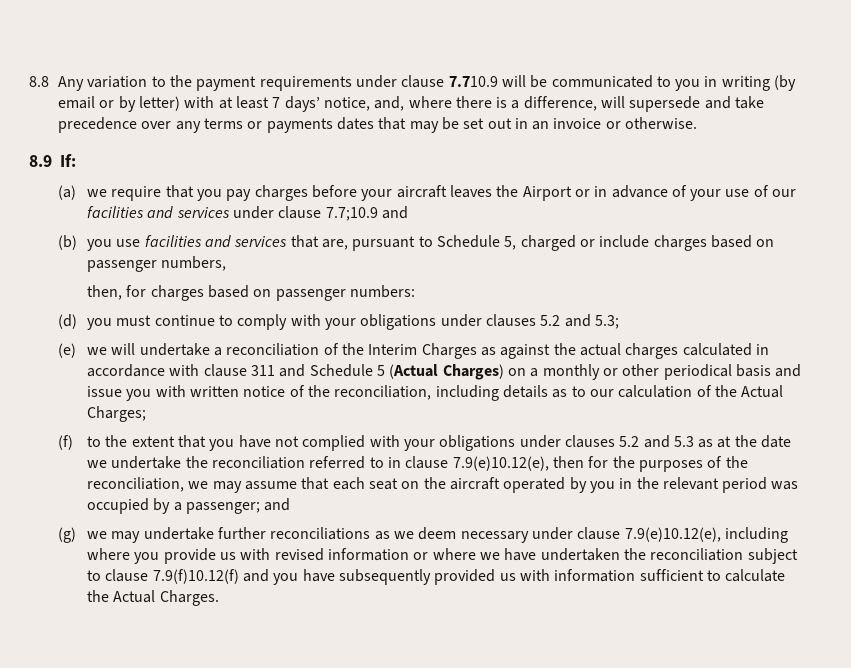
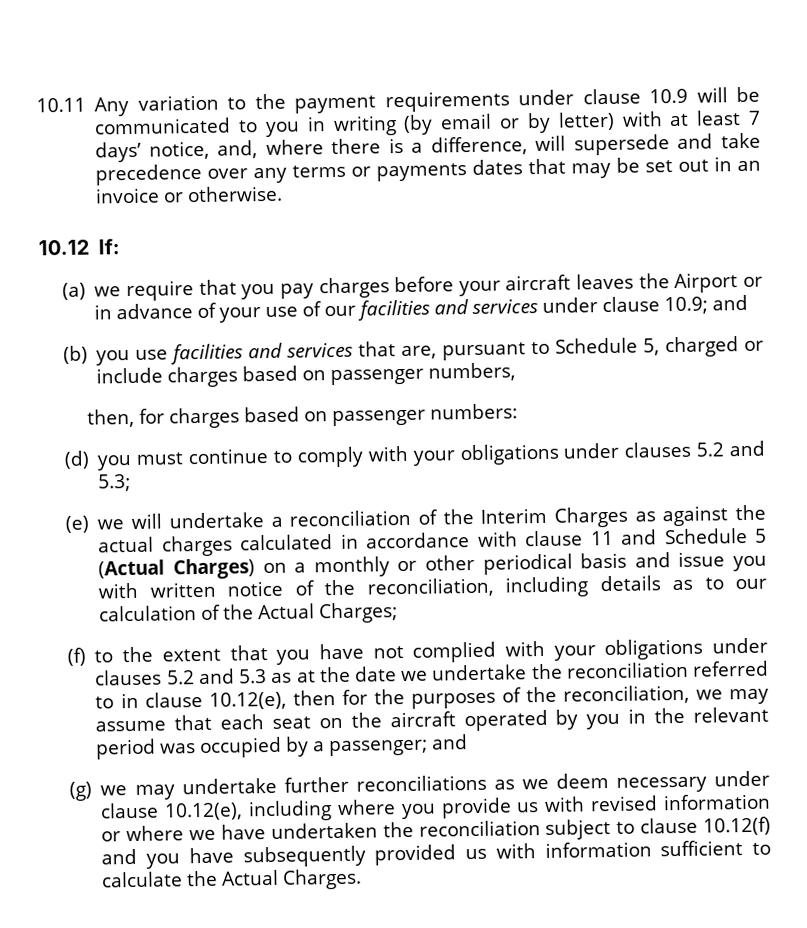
- 8.8 Any variation to the payment requirements under clause 7.710.9 will be communicated to you in writing (by email or by letter) with at least 7 days’ notice, and, where there is a difference, will supersede and take precedence over any terms or payments dates that may be set out in an invoice or otherwise.
+ 10.11 Any variation to the payment requirements under clause 10.9 will be communicated to you in writing (by email or by letter) with at least 7 days’ notice, and, where there is a difference, will supersede and take precedence over any terms or payments dates that may be set out in an invoice or otherwise.
- 8.9 If:
+ 10.12 If:
- (a) we require that you pay charges before your aircraft leaves the Airport or in advance of your use of our facilities and services under clause 7.7;10.9 and
+ (a) we require that you pay charges before your aircraft leaves the Airport or in advance of your use of our facilities and services under clause 10.9; and
- (e) we will undertake a reconciliation of the Interim Charges as against the actual charges calculated in accordance with clause 311 and Schedule 5 (Actual Charges) on a monthly or other periodical basis and issue you with written notice of the reconciliation, including details as to our calculation of the Actual Charges;
+ (e) we will undertake a reconciliation of the Interim Charges as against the actual charges calculated in accordance with clause 11 and Schedule 5 (Actual Charges) on a monthly or other periodical basis and issue you with written notice of the reconciliation, including details as to our calculation of the Actual Charges;
- (f) to the extent that you have not complied with your obligations under clauses 5.2 and 5.3 as at the date we undertake the reconciliation referred to in clause 7.9(e)10.12(e), then for the purposes of the reconciliation, we may assume that each seat on the aircraft operated by you in the relevant period was occupied by a passenger; and
+ (f) to the extent that you have not complied with your obligations under clauses 5.2 and 5.3 as at the date we undertake the reconciliation referred to in clause 10.12(e), then for the purposes of the reconciliation, we may assume that each seat on the aircraft operated by you in the relevant period was occupied by a passenger; and
- (g) we may undertake further reconciliations as we deem necessary under clause 7.9(e)10.12(e), including where you provide us with revised information or where we have undertaken the reconciliation subject to clause 7.9(f)10.12(f) and you have subsequently provided us with information sufficient to calculate the Actual Charges.
+ (g) we may undertake further reconciliations as we deem necessary under clause 10.12(e), including where you provide us with revised information or where we have undertaken the reconciliation subject to clause 10.12(f) and you have subsequently provided us with information sufficient to calculate the Actual Charges.

